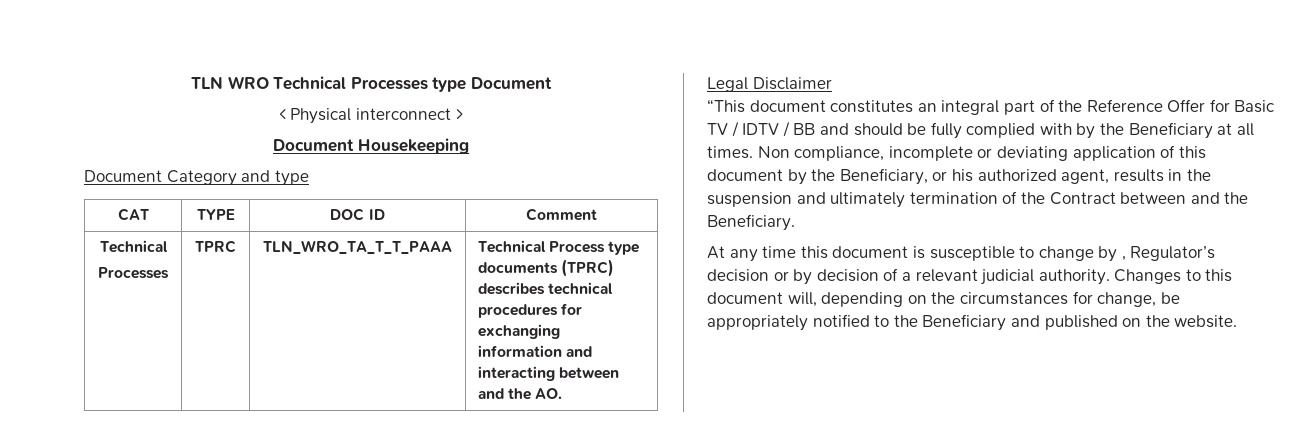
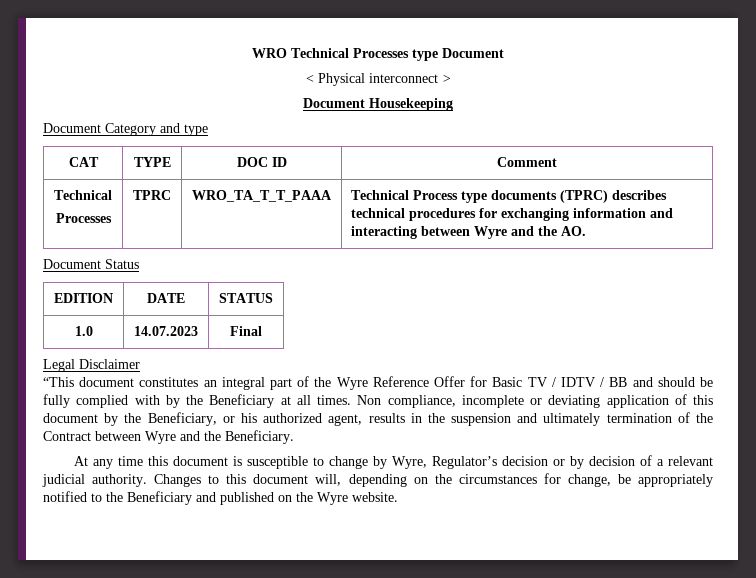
- TLN WRO Technical Processes type Document
+ WRO Technical Processes type Document
  CAT | TYPE | DOC ID | Comment
  Technical
- Processes | TPRC | TLN_WRO_TA_T_T_PAAA | Technical Process type documents (TPRC) describes technical procedures for exchanging information and interacting between and the AO.
+ Processes | TPRC | WRO_TA_T_T_PAAA | Technical Process type documents (TPRC) describes technical procedures for exchanging information and interacting between Wyre and the AO.
+ Document Status
+ EDITION | DATE | STATUS
+ 1.0 | 14.07.2023 | Final
- “This document constitutes an integral part of the Reference Offer for Basic TV / IDTV / BB and should be fully complied with by the Beneficiary at all times.
+ “This document constitutes an integral part of the Wyre Reference Offer for Basic TV / IDTV / BB and should be fully complied with by the Beneficiary at all times.
- Non compliance, incomplete or deviating application of this document by the Beneficiary, or his authorized agent, results in the suspension and ultimately termination of the Contract between and the Beneficiary.
+ Non compliance, incomplete or deviating application of this document by the Beneficiary, or his authorized agent, results in the suspension and ultimately termination of the Contract between Wyre and the Beneficiary.
- At any time this document is susceptible to change by , Regulator’s decision or by decision of a relevant judicial authority.
+ At any time this document is susceptible to change by Wyre, Regulator’s decision or by decision of a relevant judicial authority.
- Changes to this document will, depending on the circumstances for change, be appropriately notified to the Beneficiary and published on the website.
+ Changes to this document will, depending on the circumstances for change, be appropriately notified to the Beneficiary and published on the Wyre website.

